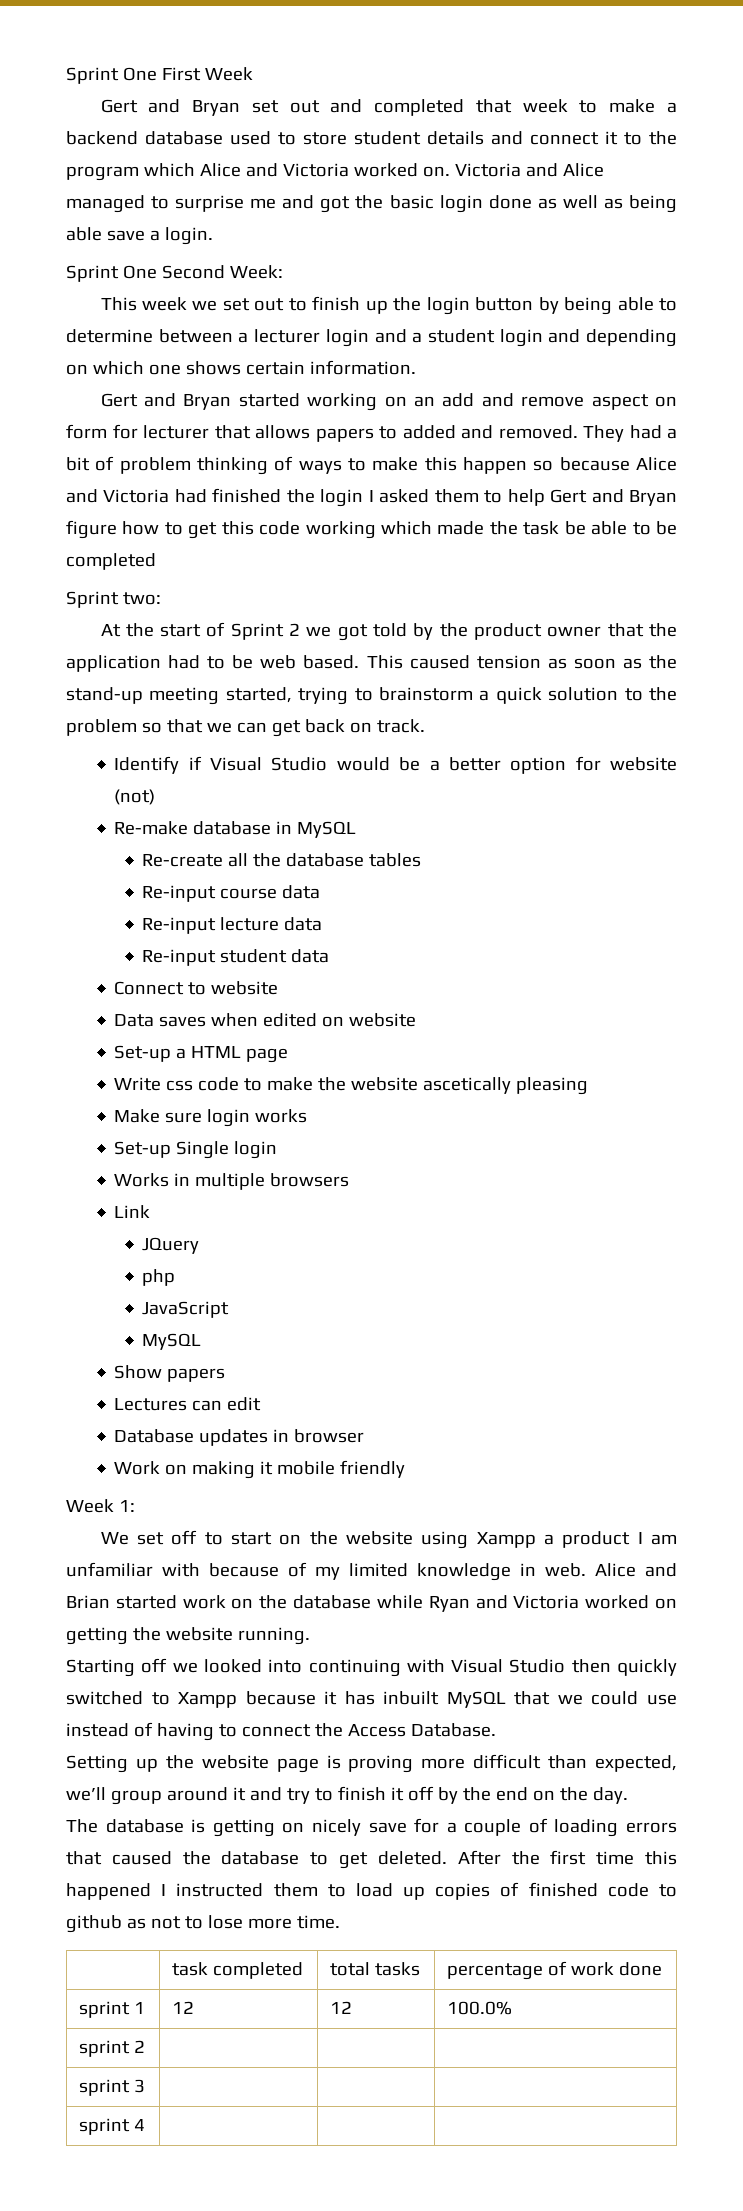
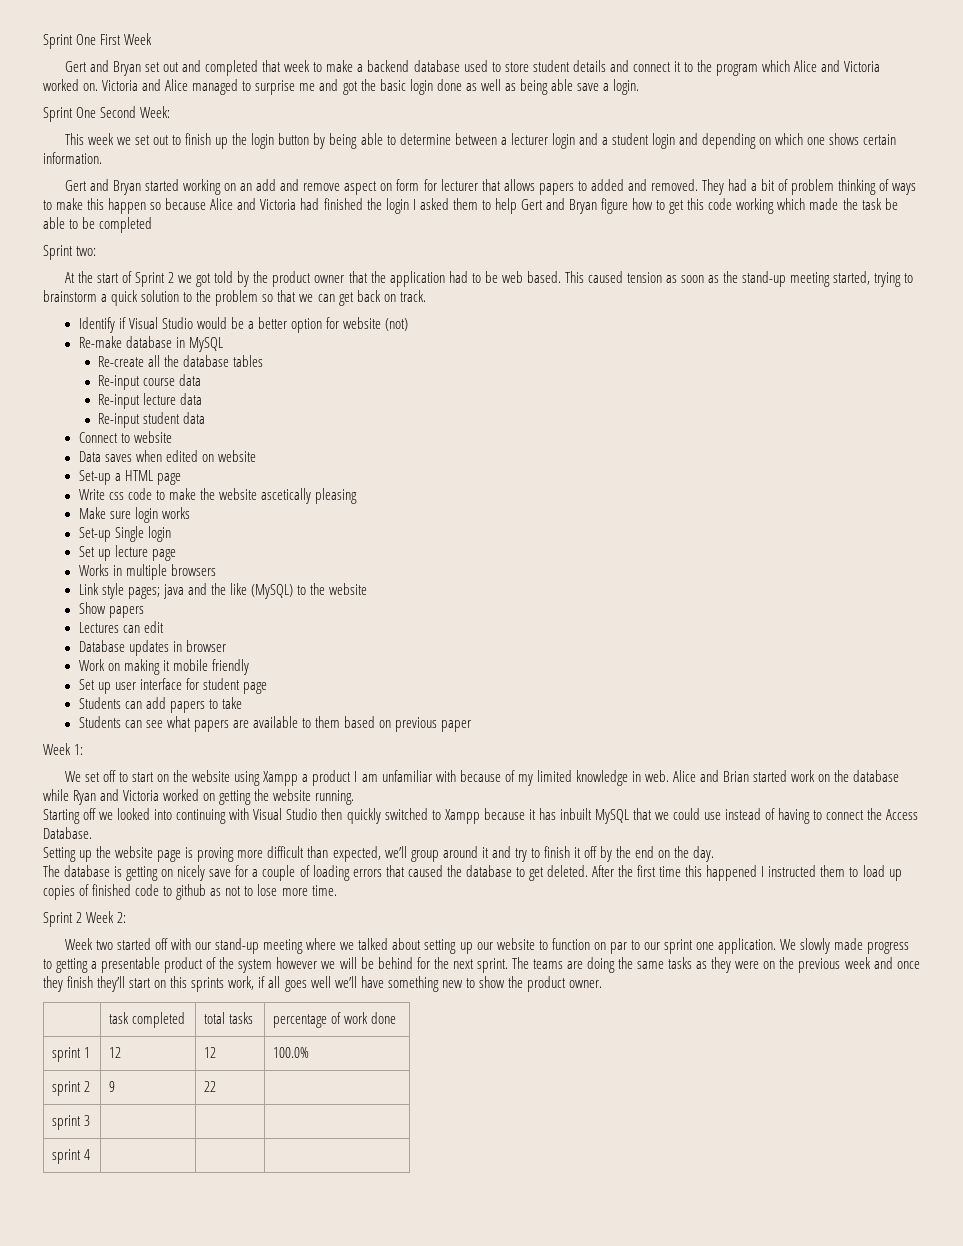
+ Set up lecture page
- Link
- JQuery
- php
- JavaScript
- MySQL
+ Link style pages; java and the like (MySQL) to the website
+ Set up user interface for student page
+ Students can add papers to take
+ Students can see what papers are available to them based on previous paper
+ Sprint 2 Week 2:
+ Week two started off with our stand-up meeting where we talked about setting up our website to function on par to our sprint one application. We slowly made progress to getting a presentable product of the system however we will be behind for the next sprint. The teams are doing the same tasks as they were on the previous week and once they finish they’ll start on this sprints work, if all goes well we’ll have something new to show the product owner.
- sprint 2 | | |
+ sprint 2 | 9 | 22 |

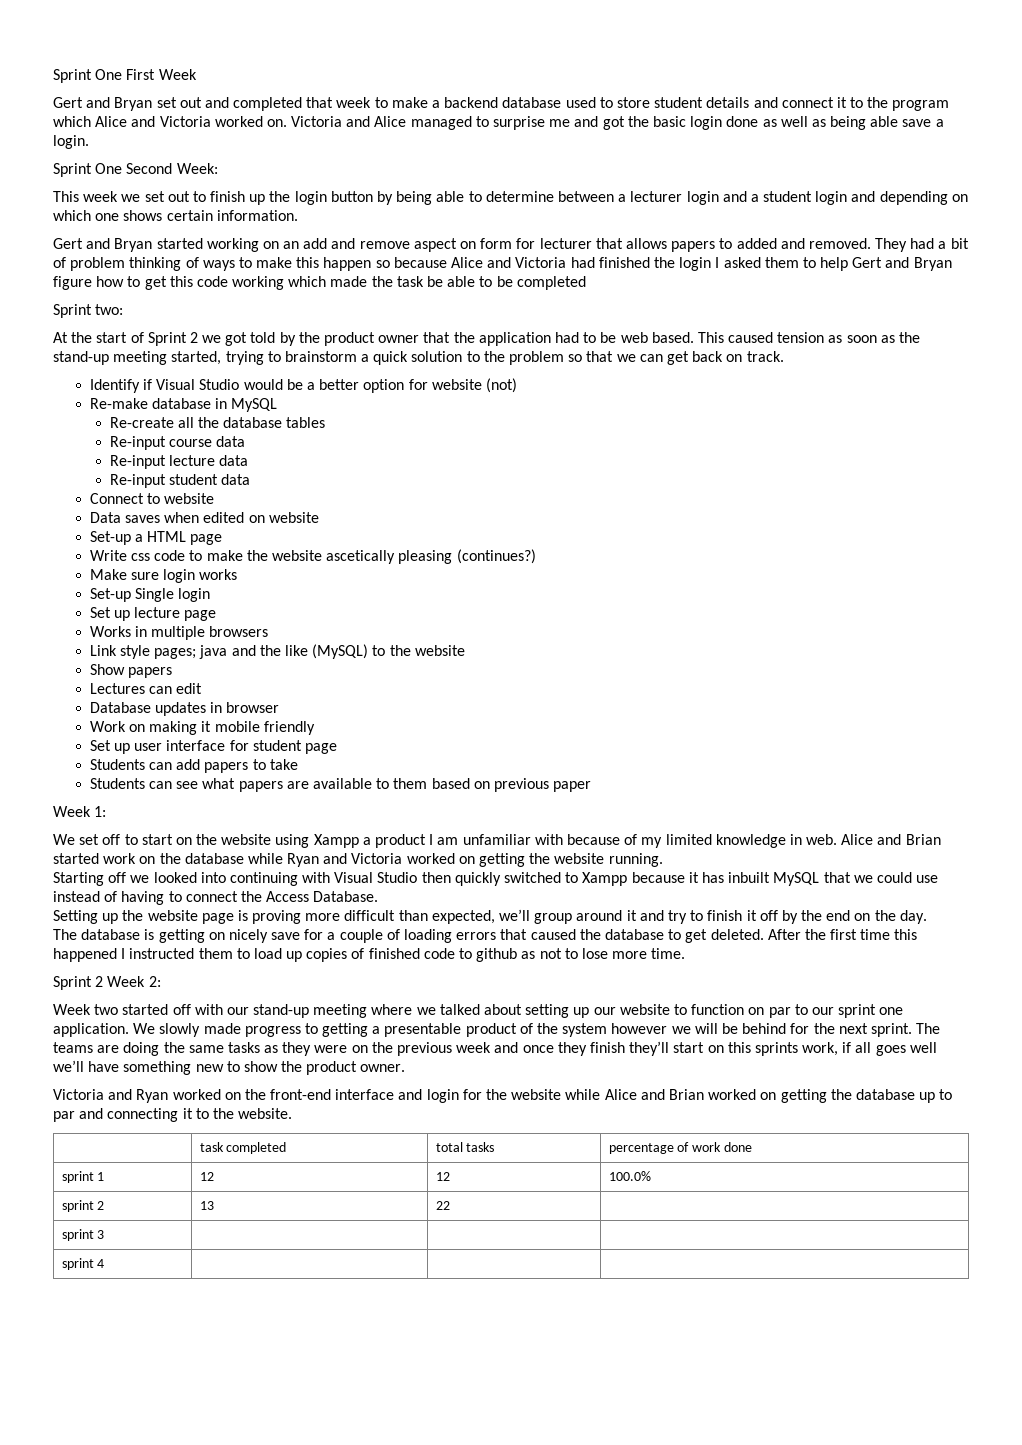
- Write css code to make the website ascetically pleasing
+ Write css code to make the website ascetically pleasing (continues?)
+ Victoria and Ryan worked on the front-end interface and login for the website while Alice and Brian worked on getting the database up to par and connecting it to the website.
- sprint 2 | 9 | 22 |
+ sprint 2 | 13 | 22 |

